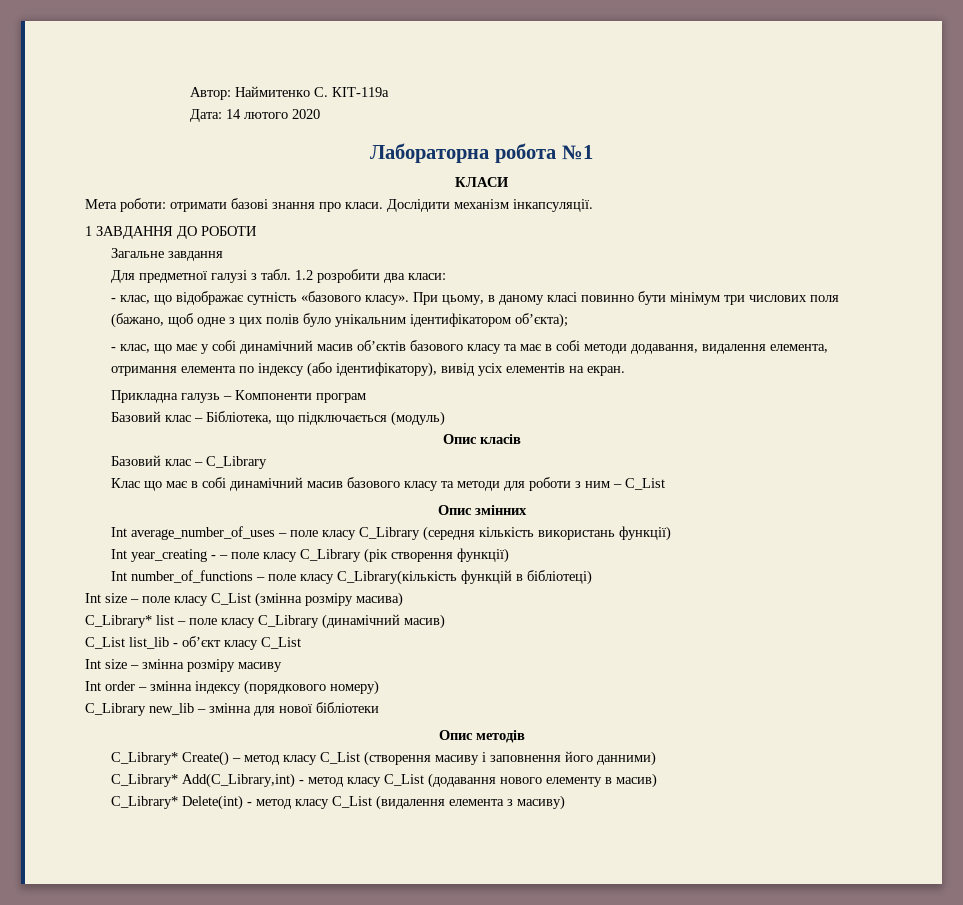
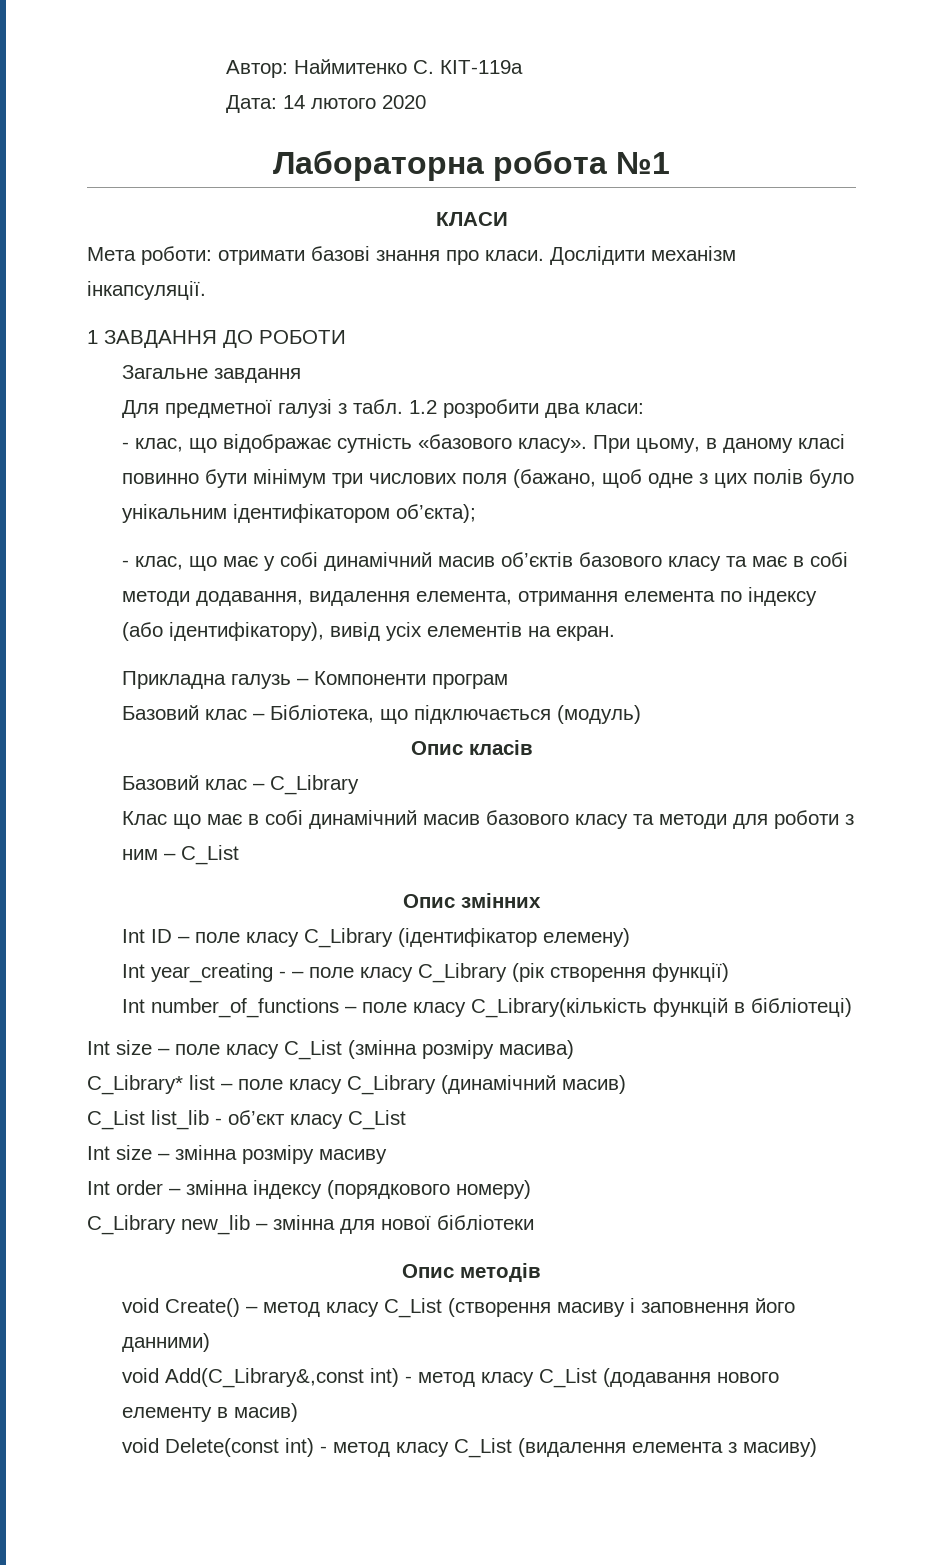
- Int average_number_of_uses – поле класу C_Library (середня кількість використань функції)
+ Int ID – поле класу C_Library (ідентифікатор елемену)
- C_Library* Create() – метод класу C_List (створення масиву і заповнення його данними)
+ void Create() – метод класу C_List (створення масиву і заповнення його данними)
- C_Library* Add(C_Library,int) - метод класу C_List (додавання нового елементу в масив)
+ void Add(C_Library&,const int) - метод класу C_List (додавання нового елементу в масив)
- C_Library* Delete(int) - метод класу C_List (видалення елемента з масиву)
+ void Delete(const int) - метод класу C_List (видалення елемента з масиву)

